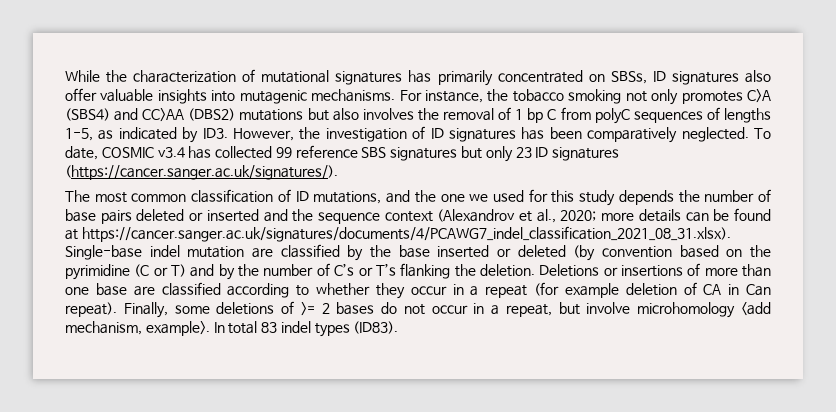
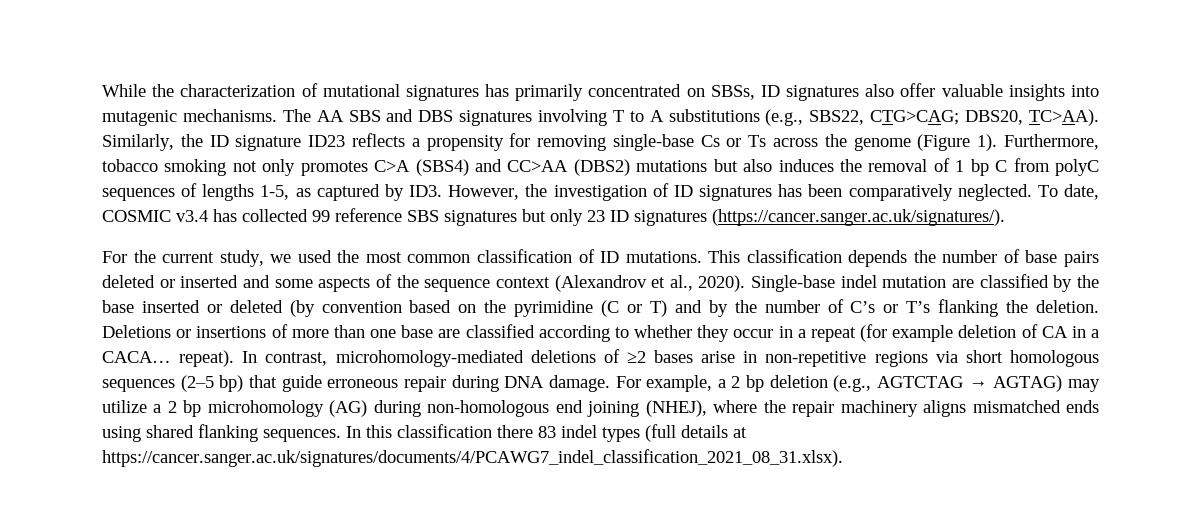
- For instance, the tobacco smoking not only promotes C>A (SBS4) and CC>AA (DBS2) mutations but also involves the removal of 1 bp C from polyC sequences of lengths 1-5, as indicated by ID3. However, the investigation of ID signatures has been comparatively neglected.
+ The AA SBS and DBS signatures involving T to A substitutions (e.g., SBS22, CTG>CAG; DBS20, TC>AA). Similarly, the ID signature ID23 reflects a propensity for removing single-base Cs or Ts across the genome (Figure 1). Furthermore, tobacco smoking not only promotes C>A (SBS4) and CC>AA (DBS2) mutations but also induces the removal of 1 bp C from polyC sequences of lengths 1-5, as captured by ID3. However, the investigation of ID signatures has been comparatively neglected.
- The most common classification of ID mutations, and the one we used for this study depends the number of base pairs deleted or inserted and the sequence context (Alexandrov et al., 2020; more details can be found at https://cancer.sanger.ac.uk/signatures/documents/4/PCAWG7_indel_classification_2021_08_31.xlsx). Single-base indel mutation are classified by the base inserted or deleted (by convention based on the pyrimidine (C or T) and by the number of C’s or T’s flanking the deletion.
+ For the current study, we used the most common classification of ID mutations. This classification depends the number of base pairs deleted or inserted and some aspects of the sequence context (Alexandrov et al., 2020). Single-base indel mutation are classified by the base inserted or deleted (by convention based on the pyrimidine (C or T) and by the number of C’s or T’s flanking the deletion.
- Deletions or insertions of more than one base are classified according to whether they occur in a repeat (for example deletion of CA in Can repeat). Finally, some deletions of >= 2 bases do not occur in a repeat, but involve microhomology <add mechanism, example>. In total 83 indel types (ID83).
+ Deletions or insertions of more than one base are classified according to whether they occur in a repeat (for example deletion of CA in a CACA… repeat). In contrast, microhomology-mediated deletions of ≥2 bases arise in non-repetitive regions via short homologous sequences (2–5 bp) that guide erroneous repair during DNA damage. For example, a 2 bp deletion (e.g., AGTCTAG → AGTAG) may utilize a 2 bp microhomology (AG) during non-homologous end joining (NHEJ), where the repair machinery aligns mismatched ends using shared flanking sequences. In this classification there 83 indel types (full details at https://cancer.sanger.ac.uk/signatures/documents/4/PCAWG7_indel_classification_2021_08_31.xlsx).

